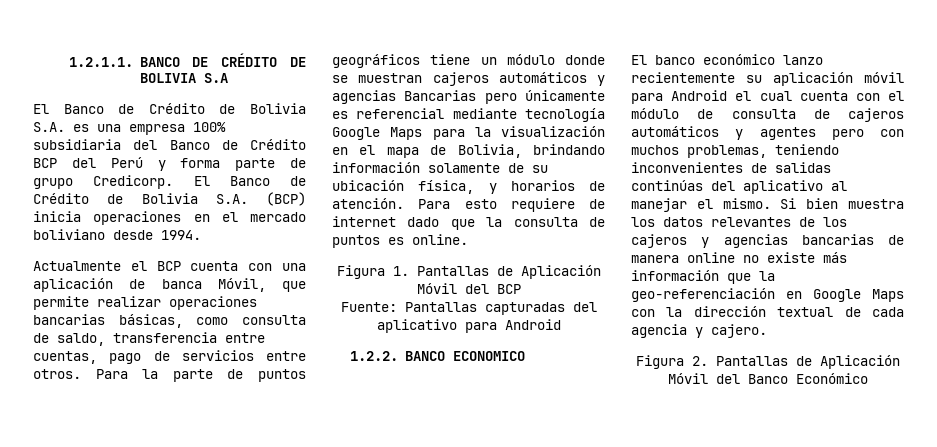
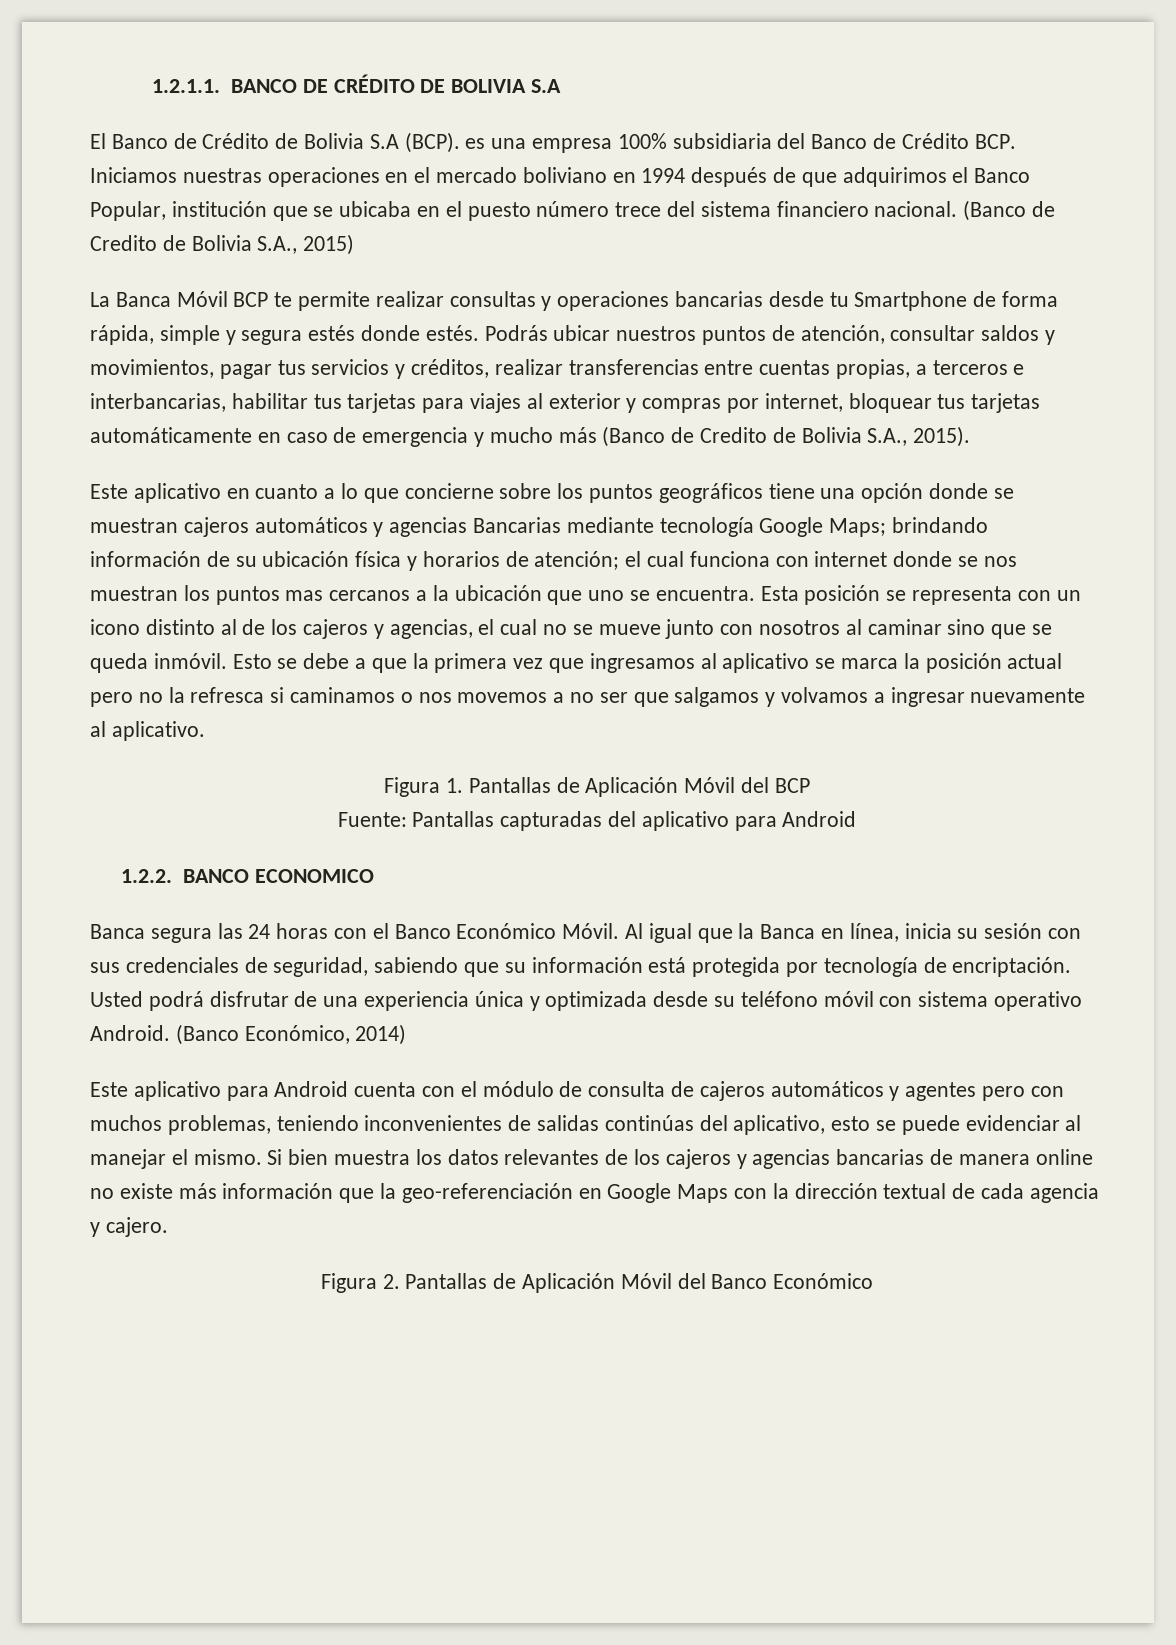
- El Banco de Crédito de Bolivia S.A. es una empresa 100% subsidiaria del Banco de Crédito BCP del Perú y forma parte de grupo Credicorp. El Banco de Crédito de Bolivia S.A. (BCP) inicia operaciones en el mercado boliviano desde 1994.
- Actualmente el BCP cuenta con una aplicación de banca Móvil, que permite realizar operaciones bancarias básicas, como consulta de saldo, transferencia entre cuentas, pago de servicios entre otros. Para la parte de puntos geográficos tiene un módulo donde se muestran cajeros automáticos y agencias Bancarias pero únicamente es referencial mediante tecnología Google Maps para la visualización en el mapa de Bolivia, brindando información solamente de su ubicación física, y horarios de atención. Para esto requiere de internet dado que la consulta de puntos es online.
+ El Banco de Crédito de Bolivia S.A (BCP). es una empresa 100% subsidiaria del Banco de Crédito BCP. Iniciamos nuestras operaciones en el mercado boliviano en 1994 después de que adquirimos el Banco Popular, institución que se ubicaba en el puesto número trece del sistema financiero nacional. (Banco de Credito de Bolivia S.A., 2015)
+ La Banca Móvil BCP te permite realizar consultas y operaciones bancarias desde tu Smartphone de forma rápida, simple y segura estés donde estés. Podrás ubicar nuestros puntos de atención, consultar saldos y movimientos, pagar tus servicios y créditos, realizar transferencias entre cuentas propias, a terceros e interbancarias, habilitar tus tarjetas para viajes al exterior y compras por internet, bloquear tus tarjetas automáticamente en caso de emergencia y mucho más (Banco de Credito de Bolivia S.A., 2015).
+ Este aplicativo en cuanto a lo que concierne sobre los puntos geográficos tiene una opción donde se muestran cajeros automáticos y agencias Bancarias mediante tecnología Google Maps; brindando información de su ubicación física y horarios de atención; el cual funciona con internet donde se nos muestran los puntos mas cercanos a la ubicación que uno se encuentra. Esta posición se representa con un icono distinto al de los cajeros y agencias, el cual no se mueve junto con nosotros al caminar sino que se queda inmóvil. Esto se debe a que la primera vez que ingresamos al aplicativo se marca la posición actual pero no la refresca si caminamos o nos movemos a no ser que salgamos y volvamos a ingresar nuevamente al aplicativo.
- El banco económico lanzo recientemente su aplicación móvil para Android el cual cuenta con el módulo de consulta de cajeros automáticos y agentes pero con muchos problemas, teniendo inconvenientes de salidas continúas del aplicativo al manejar el mismo.
+ Banca segura las 24 horas con el Banco Económico Móvil. Al igual que la Banca en línea, inicia su sesión con sus credenciales de seguridad, sabiendo que su información está protegida por tecnología de encriptación. Usted podrá disfrutar de una experiencia única y optimizada desde su teléfono móvil con sistema operativo Android. (Banco Económico, 2014)
+ Este aplicativo para Android cuenta con el módulo de consulta de cajeros automáticos y agentes pero con muchos problemas, teniendo inconvenientes de salidas continúas del aplicativo, esto se puede evidenciar al manejar el mismo.

